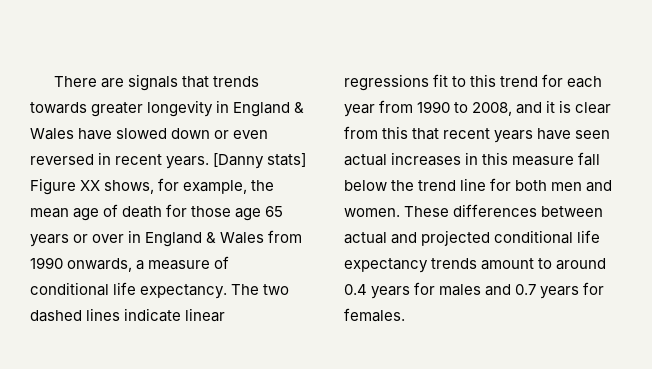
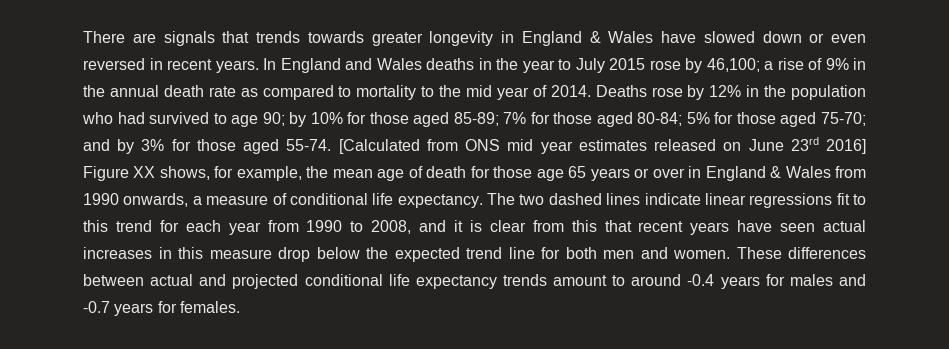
- [Danny stats] Figure XX shows, for example, the mean age of death for those age 65 years or over in England & Wales from 1990 onwards, a measure of conditional life expectancy.
+ In England and Wales deaths in the year to July 2015 rose by 46,100; a rise of 9% in the annual death rate as compared to mortality to the mid year of 2014. Deaths rose by 12% in the population who had survived to age 90; by 10% for those aged 85-89; 7% for those aged 80-84; 5% for those aged 75-70; and by 3% for those aged 55-74. [Calculated from ONS mid year estimates released on June 23rd 2016] Figure XX shows, for example, the mean age of death for those age 65 years or over in England & Wales from 1990 onwards, a measure of conditional life expectancy.
- The two dashed lines indicate linear regressions fit to this trend for each year from 1990 to 2008, and it is clear from this that recent years have seen actual increases in this measure fall below the trend line for both men and women.
+ The two dashed lines indicate linear regressions fit to this trend for each year from 1990 to 2008, and it is clear from this that recent years have seen actual increases in this measure drop below the expected trend line for both men and women.
- These differences between actual and projected conditional life expectancy trends amount to around 0.4 years for males and 0.7 years for females.
+ These differences between actual and projected conditional life expectancy trends amount to around -0.4 years for males and -0.7 years for females.

